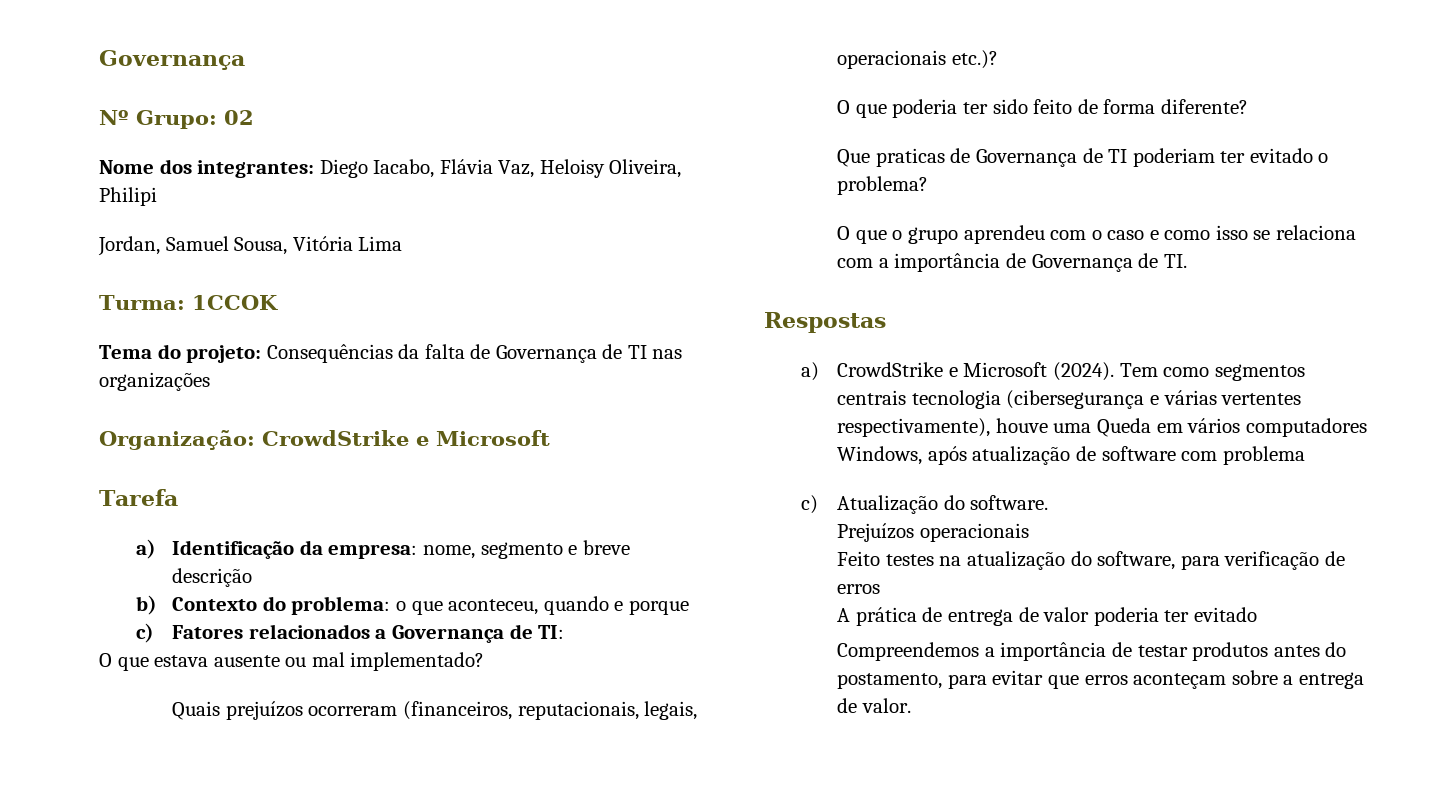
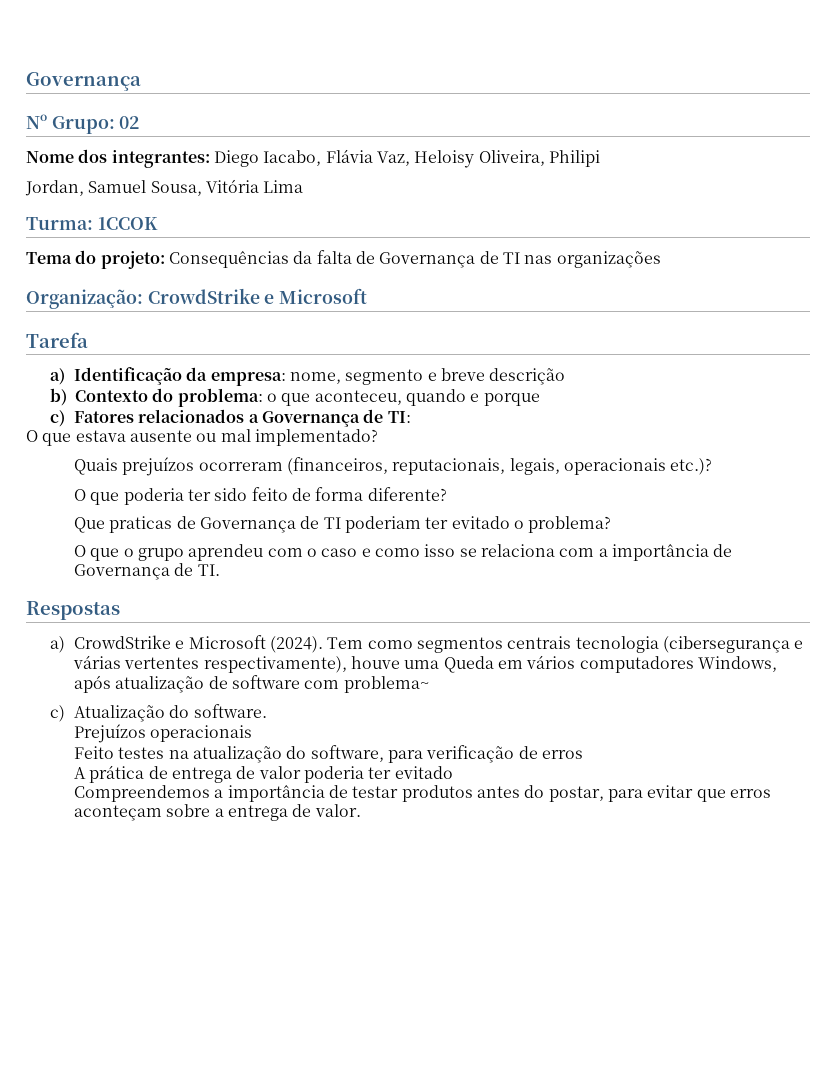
- Tem como segmentos centrais tecnologia (cibersegurança e várias vertentes respectivamente), houve uma Queda em vários computadores Windows, após atualização de software com problema
+ Tem como segmentos centrais tecnologia (cibersegurança e várias vertentes respectivamente), houve uma Queda em vários computadores Windows, após atualização de software com problema~
- Compreendemos a importância de testar produtos antes do postamento, para evitar que erros aconteçam sobre a entrega de valor.
+ Compreendemos a importância de testar produtos antes do postar, para evitar que erros aconteçam sobre a entrega de valor.

